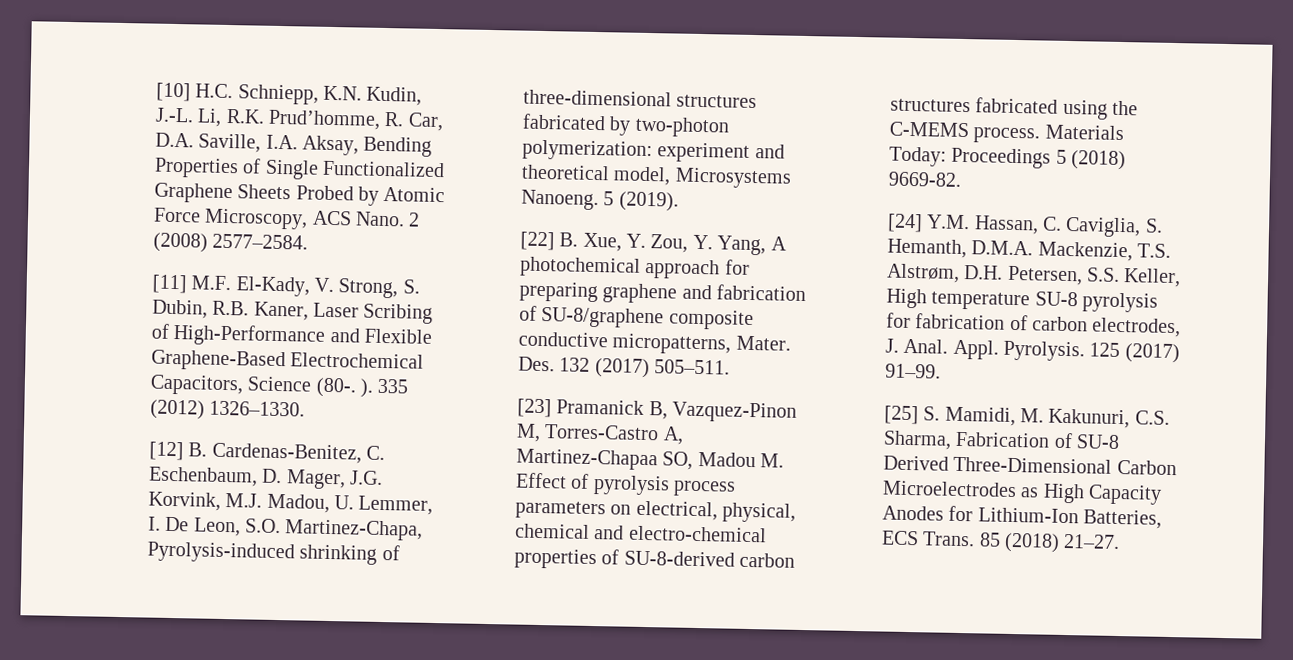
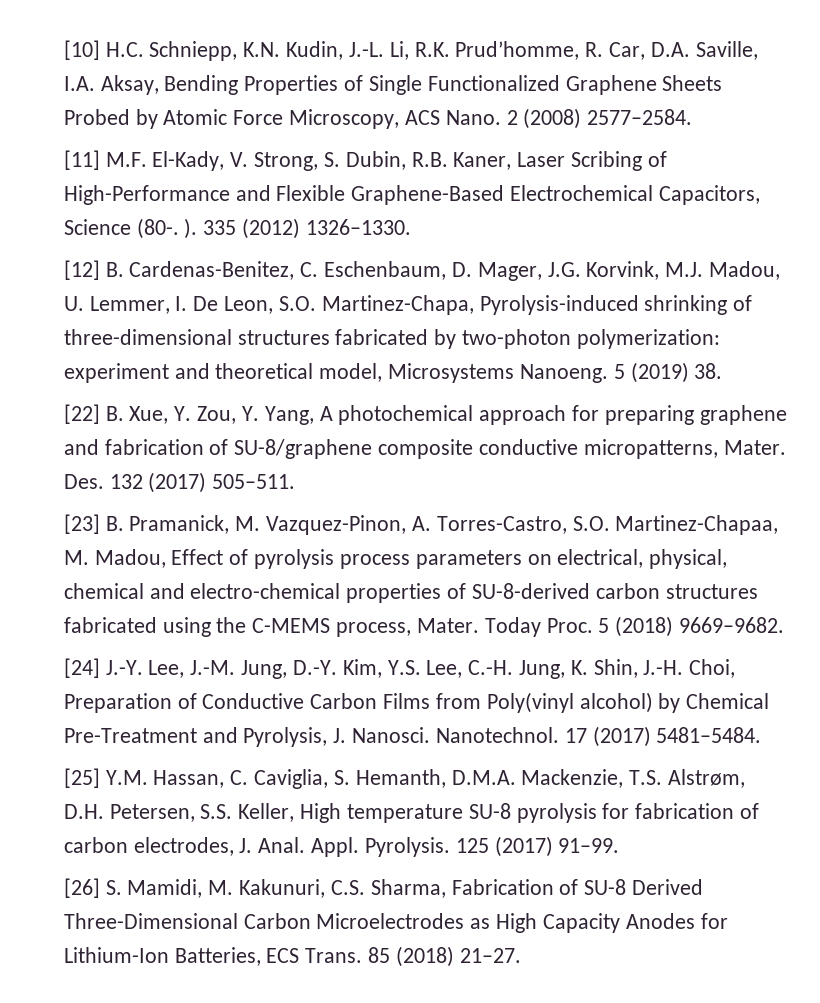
- 5 (2019).
+ 5 (2019) 38.
- [23] Pramanick B, Vazquez-Pinon M, Torres-Castro A, Martinez-Chapaa SO, Madou M. Effect of pyrolysis process parameters on electrical, physical, chemical and electro-chemical properties of SU-8-derived carbon structures fabricated using the C-MEMS process. Materials Today: Proceedings 5 (2018) 9669-82.
+ [23] B. Pramanick, M. Vazquez-Pinon, A. Torres-Castro, S.O. Martinez-Chapaa, M. Madou, Effect of pyrolysis process parameters on electrical, physical, chemical and electro-chemical properties of SU-8-derived carbon structures fabricated using the C-MEMS process, Mater. Today Proc. 5 (2018) 9669–9682.
- [24] Y.M. Hassan, C. Caviglia, S. Hemanth, D.M.A. Mackenzie, T.S. Alstrøm, D.H. Petersen, S.S. Keller, High temperature SU-8 pyrolysis for fabrication of carbon electrodes, J. Anal.
+ [24] J.-Y. Lee, J.-M. Jung, D.-Y. Kim, Y.S. Lee, C.-H. Jung, K. Shin, J.-H. Choi, Preparation of Conductive Carbon Films from Poly(vinyl alcohol) by Chemical Pre-Treatment and Pyrolysis, J. Nanosci. Nanotechnol. 17 (2017) 5481–5484.
+ [25] Y.M. Hassan, C. Caviglia, S. Hemanth, D.M.A. Mackenzie, T.S. Alstrøm, D.H. Petersen, S.S. Keller, High temperature SU-8 pyrolysis for fabrication of carbon electrodes, J. Anal.
- [25] S. Mamidi, M. Kakunuri, C.S. Sharma, Fabrication of SU-8 Derived Three-Dimensional Carbon Microelectrodes as High Capacity Anodes for Lithium-Ion Batteries, ECS Trans.
+ [26] S. Mamidi, M. Kakunuri, C.S. Sharma, Fabrication of SU-8 Derived Three-Dimensional Carbon Microelectrodes as High Capacity Anodes for Lithium-Ion Batteries, ECS Trans.

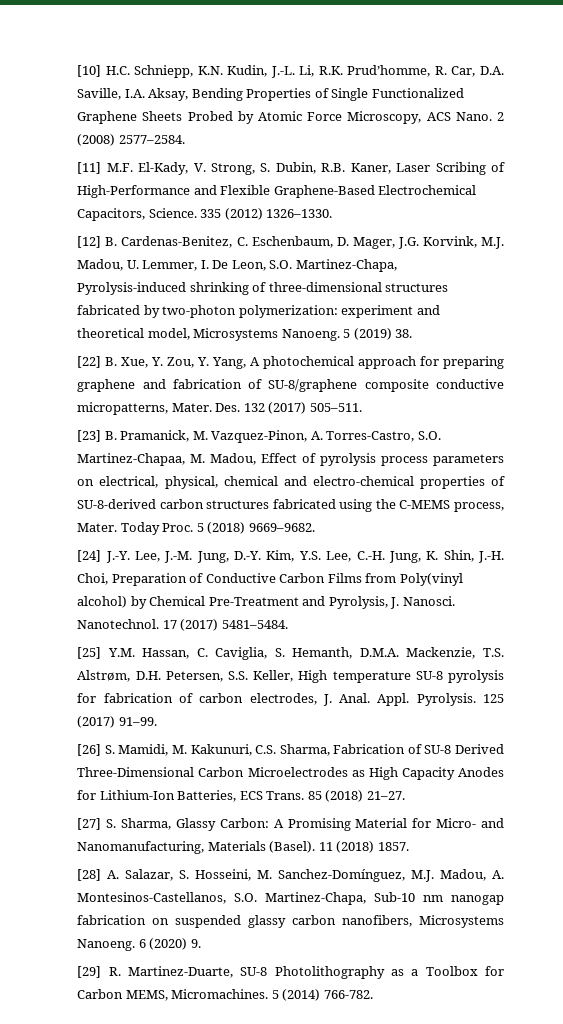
- [11] M.F. El-Kady, V. Strong, S. Dubin, R.B. Kaner, Laser Scribing of High-Performance and Flexible Graphene-Based Electrochemical Capacitors, Science (80-. ).
+ [11] M.F. El-Kady, V. Strong, S. Dubin, R.B. Kaner, Laser Scribing of High-Performance and Flexible Graphene-Based Electrochemical Capacitors, Science.
+ [27] S. Sharma, Glassy Carbon: A Promising Material for Micro- and Nanomanufacturing, Materials (Basel). 11 (2018) 1857.
+ [28] A. Salazar, S. Hosseini, M. Sanchez-Domínguez, M.J. Madou, A. Montesinos-Castellanos, S.O. Martinez-Chapa, Sub-10 nm nanogap fabrication on suspended glassy carbon nanofibers, Microsystems Nanoeng. 6 (2020) 9.
+ [29] R. Martinez-Duarte, SU-8 Photolithography as a Toolbox for Carbon MEMS, Micromachines. 5 (2014) 766-782.

